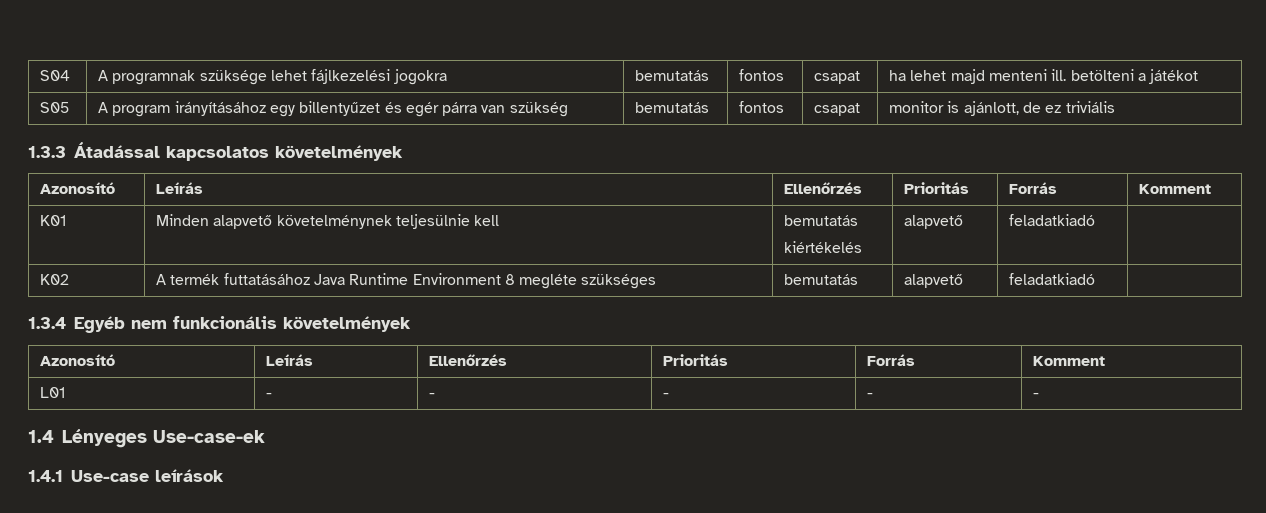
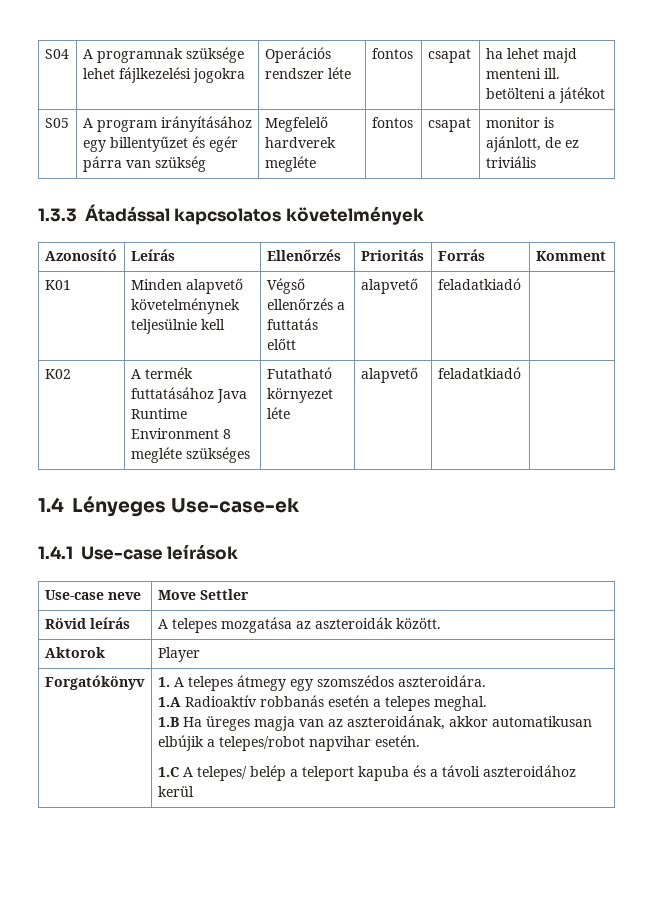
- S04 | A programnak szüksége lehet fájlkezelési jogokra | bemutatás | fontos | csapat | ha lehet majd menteni ill. betölteni a játékot
+ S04 | A programnak szüksége lehet fájlkezelési jogokra | Operációs rendszer léte | fontos | csapat | ha lehet majd menteni ill. betölteni a játékot
- S05 | A program irányításához egy billentyűzet és egér párra van szükség | bemutatás | fontos | csapat | monitor is ajánlott, de ez triviális
+ S05 | A program irányításához egy billentyűzet és egér párra van szükség | Megfelelő hardverek megléte | fontos | csapat | monitor is ajánlott, de ez triviális
- K01 | Minden alapvető követelménynek teljesülnie kell | bemutatás
- kiértékelés | alapvető | feladatkiadó |
+ K01 | Minden alapvető követelménynek teljesülnie kell | Végső ellenőrzés a futtatás előtt | alapvető | feladatkiadó |
- K02 | A termék futtatásához Java Runtime Environment 8 megléte szükséges | bemutatás | alapvető | feladatkiadó |
- 1.3.4 Egyéb nem funkcionális követelmények
- Azonosító | Leírás | Ellenőrzés | Prioritás | Forrás | Komment
- L01 | - | - | - | - | -
+ K02 | A termék futtatásához Java Runtime Environment 8 megléte szükséges | Futatható környezet léte | alapvető | feladatkiadó |
+ Use-case neve | Move Settler
+ Rövid leírás | A telepes mozgatása az aszteroidák között.
+ Aktorok | Player
+ Forgatókönyv | 1. A telepes átmegy egy szomszédos aszteroidára.
+ 1.A Radioaktív robbanás esetén a telepes meghal.
+ 1.B Ha üreges magja van az aszteroidának, akkor automatikusan elbújik a telepes/robot napvihar esetén.
+ 1.C A telepes/ belép a teleport kapuba és a távoli aszteroidához kerül

